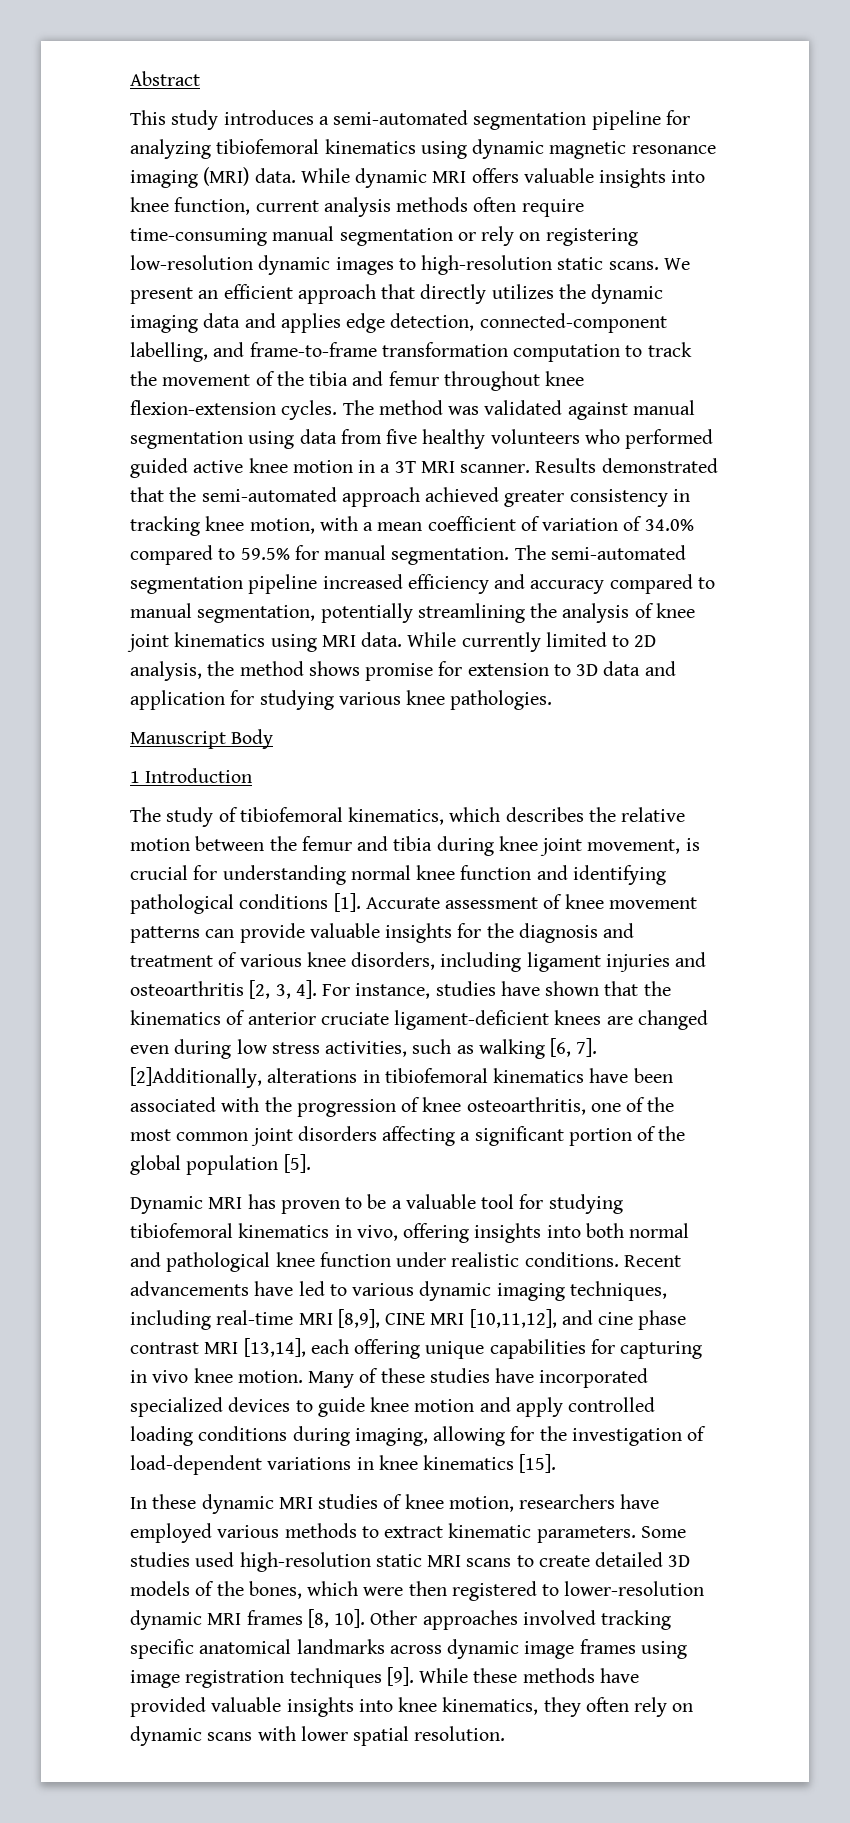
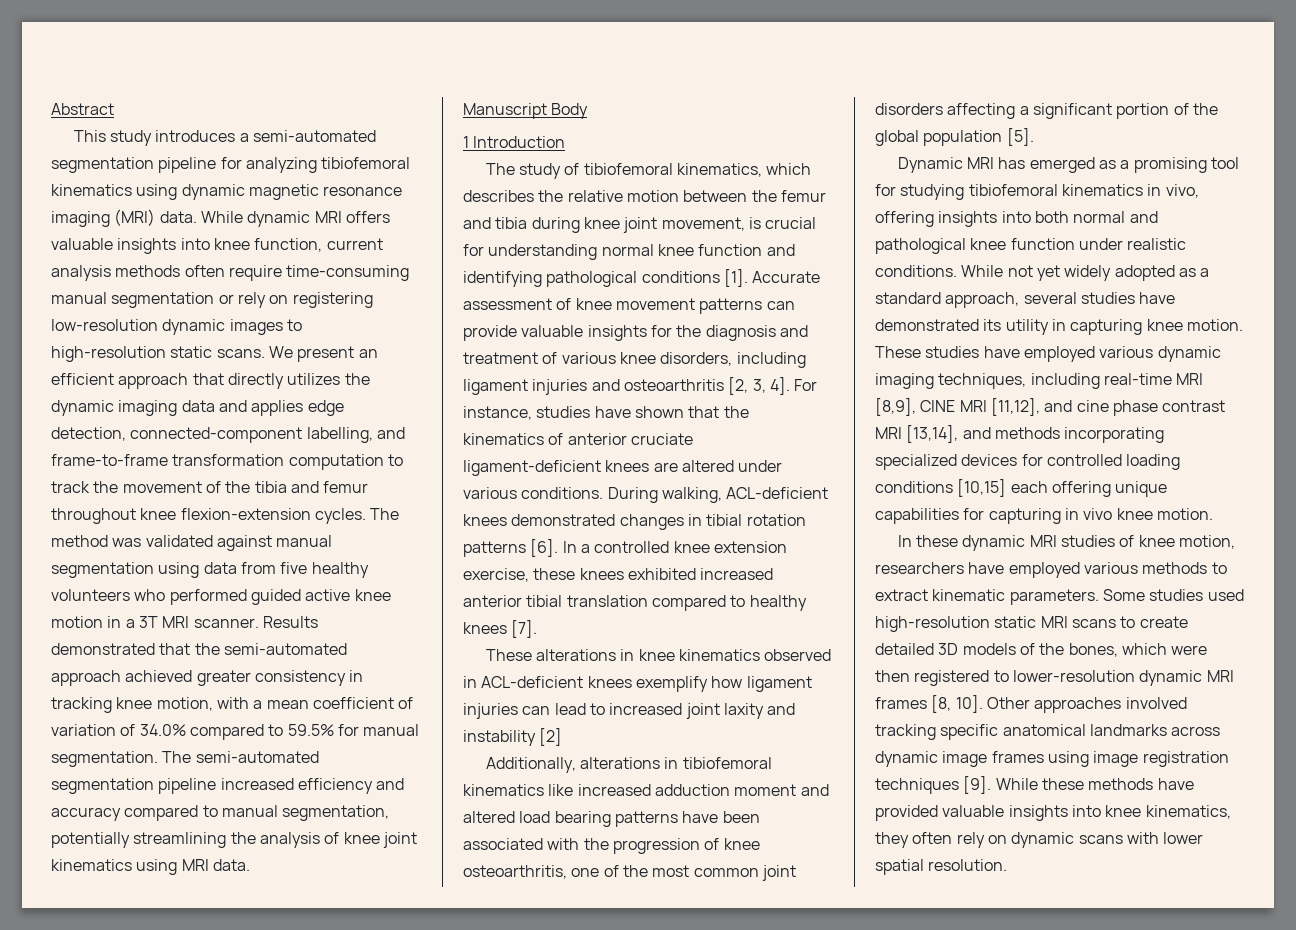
- While currently limited to 2D analysis, the method shows promise for extension to 3D data and application for studying various knee pathologies.
- For instance, studies have shown that the kinematics of anterior cruciate ligament-deficient knees are changed even during low stress activities, such as walking [6, 7]. [2]Additionally, alterations in tibiofemoral kinematics have been associated with the progression of knee osteoarthritis, one of the most common joint disorders affecting a significant portion of the global population [5].
+ For instance, studies have shown that the kinematics of anterior cruciate ligament-deficient knees are altered under various conditions. During walking, ACL-deficient knees demonstrated changes in tibial rotation patterns [6]. In a controlled knee extension exercise, these knees exhibited increased anterior tibial translation compared to healthy knees [7].
+ These alterations in knee kinematics observed in ACL-deficient knees exemplify how ligament injuries can lead to increased joint laxity and instability [2]
+ Additionally, alterations in tibiofemoral kinematics like increased adduction moment and altered load bearing patterns have been associated with the progression of knee osteoarthritis, one of the most common joint disorders affecting a significant portion of the global population [5].
- Dynamic MRI has proven to be a valuable tool for studying tibiofemoral kinematics in vivo, offering insights into both normal and pathological knee function under realistic conditions.
+ Dynamic MRI has emerged as a promising tool for studying tibiofemoral kinematics in vivo, offering insights into both normal and pathological knee function under realistic conditions.
- Recent advancements have led to various dynamic imaging techniques, including real-time MRI [8,9], CINE MRI [10,11,12], and cine phase contrast MRI [13,14], each offering unique capabilities for capturing in vivo knee motion. Many of these studies have incorporated specialized devices to guide knee motion and apply controlled loading conditions during imaging, allowing for the investigation of load-dependent variations in knee kinematics [15].
+ While not yet widely adopted as a standard approach, several studies have demonstrated its utility in capturing knee motion. These studies have employed various dynamic imaging techniques, including real-time MRI [8,9], CINE MRI [11,12], and cine phase contrast MRI [13,14], and methods incorporating specialized devices for controlled loading conditions [10,15] each offering unique capabilities for capturing in vivo knee motion.

